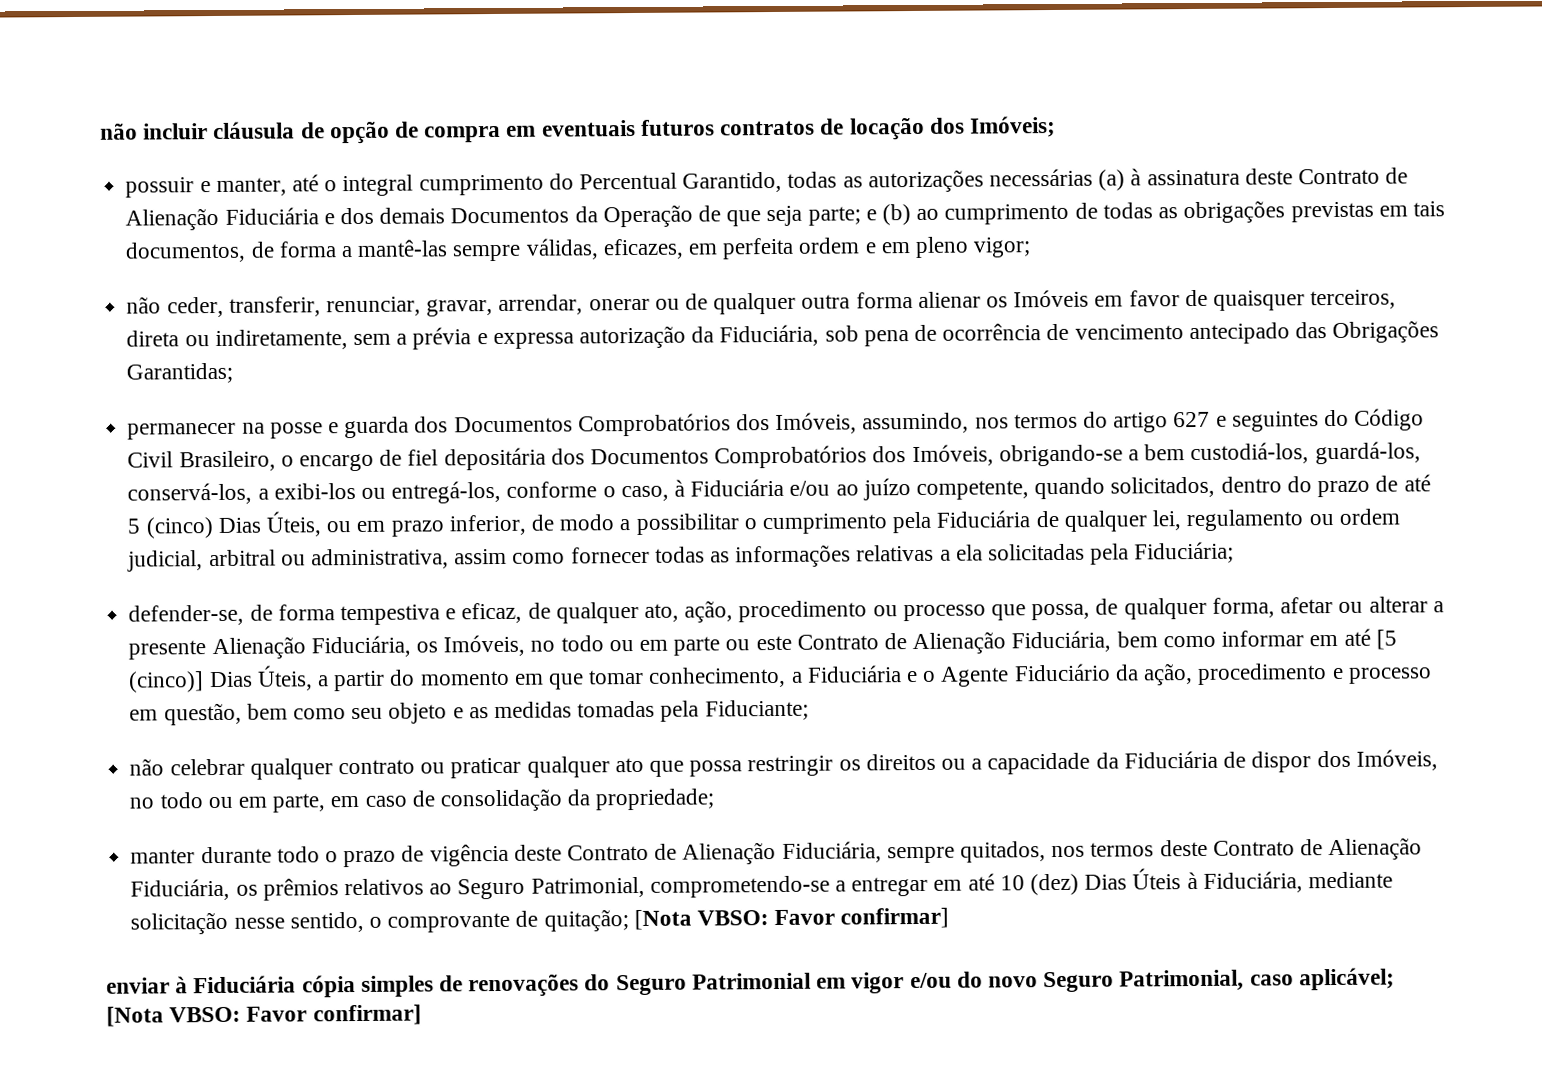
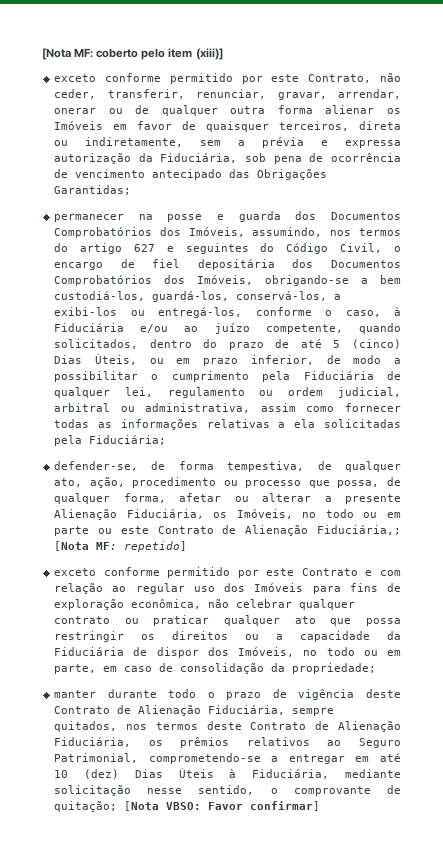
- não incluir cláusula de opção de compra em eventuais futuros contratos de locação dos Imóveis;
- possuir e manter, até o integral cumprimento do Percentual Garantido, todas as autorizações necessárias (a) à assinatura deste Contrato de Alienação Fiduciária e dos demais Documentos da Operação de que seja parte; e (b) ao cumprimento de todas as obrigações previstas em tais documentos, de forma a mantê-las sempre válidas, eficazes, em perfeita ordem e em pleno vigor;
- não ceder, transferir, renunciar, gravar, arrendar, onerar ou de qualquer outra forma alienar os Imóveis em favor de quaisquer terceiros, direta ou indiretamente, sem a prévia e expressa autorização da Fiduciária, sob pena de ocorrência de vencimento antecipado das Obrigações Garantidas;
+ [Nota MF: coberto pelo item (xiii)]
+ exceto conforme permitido por este Contrato, não ceder, transferir, renunciar, gravar, arrendar, onerar ou de qualquer outra forma alienar os Imóveis em favor de quaisquer terceiros, direta ou indiretamente, sem a prévia e expressa autorização da Fiduciária, sob pena de ocorrência de vencimento antecipado das Obrigações Garantidas;
- permanecer na posse e guarda dos Documentos Comprobatórios dos Imóveis, assumindo, nos termos do artigo 627 e seguintes do Código Civil Brasileiro, o encargo de fiel depositária dos Documentos Comprobatórios dos Imóveis, obrigando-se a bem custodiá-los, guardá-los, conservá-los, a exibi-los ou entregá-los, conforme o caso, à Fiduciária e/ou ao juízo competente, quando solicitados, dentro do prazo de até 5 (cinco) Dias Úteis, ou em prazo inferior, de modo a possibilitar o cumprimento pela Fiduciária de qualquer lei, regulamento ou ordem judicial, arbitral ou administrativa, assim como fornecer todas as informações relativas a ela solicitadas pela Fiduciária;
+ permanecer na posse e guarda dos Documentos Comprobatórios dos Imóveis, assumindo, nos termos do artigo 627 e seguintes do Código Civil, o encargo de fiel depositária dos Documentos Comprobatórios dos Imóveis, obrigando-se a bem custodiá-los, guardá-los, conservá-los, a exibi-los ou entregá-los, conforme o caso, à Fiduciária e/ou ao juízo competente, quando solicitados, dentro do prazo de até 5 (cinco) Dias Úteis, ou em prazo inferior, de modo a possibilitar o cumprimento pela Fiduciária de qualquer lei, regulamento ou ordem judicial, arbitral ou administrativa, assim como fornecer todas as informações relativas a ela solicitadas pela Fiduciária;
- defender-se, de forma tempestiva e eficaz, de qualquer ato, ação, procedimento ou processo que possa, de qualquer forma, afetar ou alterar a presente Alienação Fiduciária, os Imóveis, no todo ou em parte ou este Contrato de Alienação Fiduciária, bem como informar em até [5 (cinco)] Dias Úteis, a partir do momento em que tomar conhecimento, a Fiduciária e o Agente Fiduciário da ação, procedimento e processo em questão, bem como seu objeto e as medidas tomadas pela Fiduciante;
- não celebrar qualquer contrato ou praticar qualquer ato que possa restringir os direitos ou a capacidade da Fiduciária de dispor dos Imóveis, no todo ou em parte, em caso de consolidação da propriedade;
+ defender-se, de forma tempestiva, de qualquer ato, ação, procedimento ou processo que possa, de qualquer forma, afetar ou alterar a presente Alienação Fiduciária, os Imóveis, no todo ou em parte ou este Contrato de Alienação Fiduciária,; [Nota MF: repetido]
+ exceto conforme permitido por este Contrato e com relação ao regular uso dos Imóveis para fins de exploração econômica, não celebrar qualquer contrato ou praticar qualquer ato que possa restringir os direitos ou a capacidade da Fiduciária de dispor dos Imóveis, no todo ou em parte, em caso de consolidação da propriedade;
- enviar à Fiduciária cópia simples de renovações do Seguro Patrimonial em vigor e/ou do novo Seguro Patrimonial, caso aplicável; [Nota VBSO: Favor confirmar]

